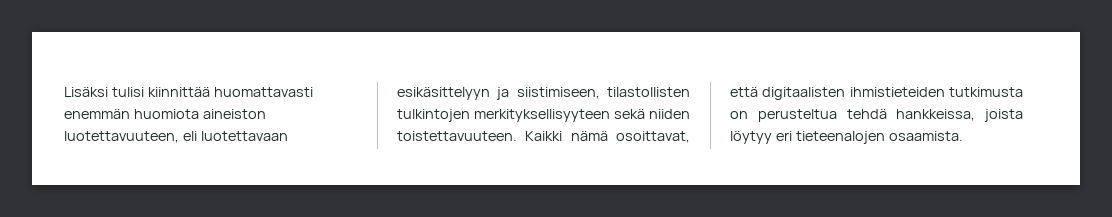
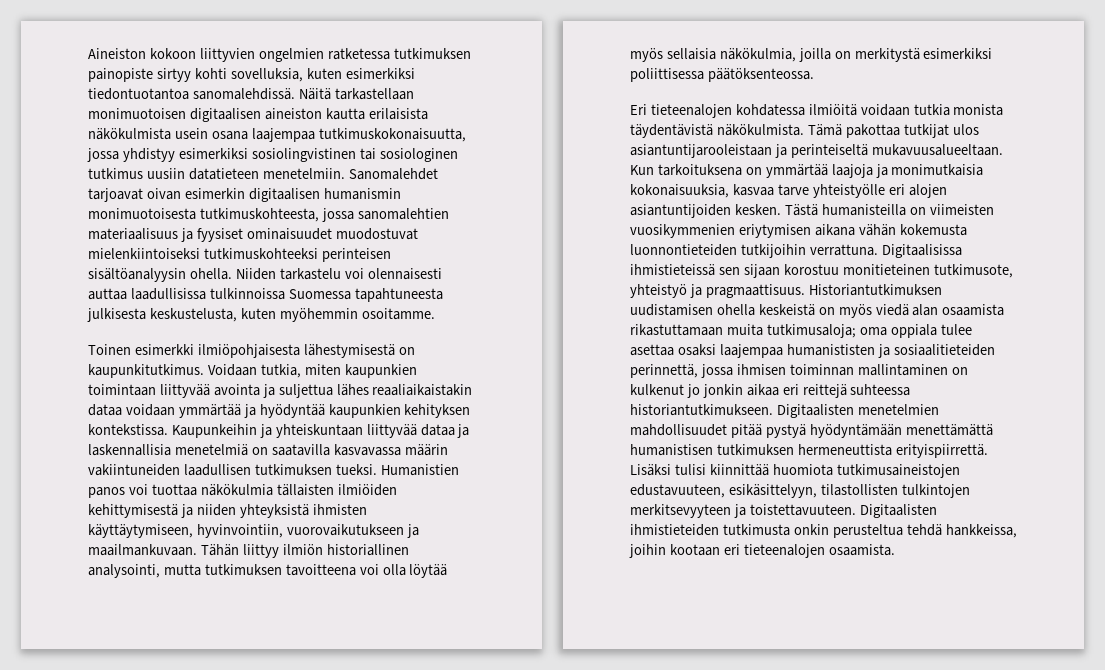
- Lisäksi tulisi kiinnittää huomattavasti enemmän huomiota aineiston luotettavuuteen, eli luotettavaan esikäsittelyyn ja siistimiseen, tilastollisten tulkintojen merkityksellisyyteen sekä niiden toistettavuuteen. Kaikki nämä osoittavat, että digitaalisten ihmistieteiden tutkimusta on perusteltua tehdä hankkeissa, joista löytyy eri tieteenalojen osaamista.
+ Aineiston kokoon liittyvien ongelmien ratketessa tutkimuksen painopiste sirtyy kohti sovelluksia, kuten esimerkiksi tiedontuotantoa sanomalehdissä. Näitä tarkastellaan monimuotoisen digitaalisen aineiston kautta erilaisista näkökulmista usein osana laajempaa tutkimuskokonaisuutta, jossa yhdistyy esimerkiksi sosiolingvistinen tai sosiologinen tutkimus uusiin datatieteen menetelmiin. Sanomalehdet tarjoavat oivan esimerkin digitaalisen humanismin monimuotoisesta tutkimuskohteesta, jossa sanomalehtien materiaalisuus ja fyysiset ominaisuudet muodostuvat mielenkiintoiseksi tutkimuskohteeksi perinteisen sisältöanalyysin ohella. Niiden tarkastelu voi olennaisesti auttaa laadullisissa tulkinnoissa Suomessa tapahtuneesta julkisesta keskustelusta, kuten myöhemmin osoitamme.
+ Toinen esimerkki ilmiöpohjaisesta lähestymisestä on kaupunkitutkimus. Voidaan tutkia, miten kaupunkien toimintaan liittyvää avointa ja suljettua lähes reaaliaikaistakin dataa voidaan ymmärtää ja hyödyntää kaupunkien kehityksen kontekstissa. Kaupunkeihin ja yhteiskuntaan liittyvää dataa ja laskennallisia menetelmiä on saatavilla kasvavassa määrin vakiintuneiden laadullisen tutkimuksen tueksi. Humanistien panos voi tuottaa näkökulmia tällaisten ilmiöiden kehittymisestä ja niiden yhteyksistä ihmisten käyttäytymiseen, hyvinvointiin, vuorovaikutukseen ja maailmankuvaan. Tähän liittyy ilmiön historiallinen analysointi, mutta tutkimuksen tavoitteena voi olla löytää myös sellaisia näkökulmia, joilla on merkitystä esimerkiksi poliittisessa päätöksenteossa.
+ Eri tieteenalojen kohdatessa ilmiöitä voidaan tutkia monista täydentävistä näkökulmista. Tämä pakottaa tutkijat ulos asiantuntijarooleistaan ja perinteiseltä mukavuusalueeltaan. Kun tarkoituksena on ymmärtää laajoja ja monimutkaisia kokonaisuuksia, kasvaa tarve yhteistyölle eri alojen asiantuntijoiden kesken. Tästä humanisteilla on viimeisten vuosikymmenien eriytymisen aikana vähän kokemusta luonnontieteiden tutkijoihin verrattuna. Digitaalisissa ihmistieteissä sen sijaan korostuu monitieteinen tutkimusote, yhteistyö ja pragmaattisuus. Historiantutkimuksen uudistamisen ohella keskeistä on myös viedä alan osaamista rikastuttamaan muita tutkimusaloja; oma oppiala tulee asettaa osaksi laajempaa humanististen ja sosiaalitieteiden perinnettä, jossa ihmisen toiminnan mallintaminen on kulkenut jo jonkin aikaa eri reittejä suhteessa historiantutkimukseen. Digitaalisten menetelmien mahdollisuudet pitää pystyä hyödyntämään menettämättä humanistisen tutkimuksen hermeneuttista erityispiirrettä. Lisäksi tulisi kiinnittää huomiota tutkimusaineistojen edustavuuteen, esikäsittelyyn, tilastollisten tulkintojen merkitsevyyteen ja toistettavuuteen. Digitaalisten ihmistieteiden tutkimusta onkin perusteltua tehdä hankkeissa, joihin kootaan eri tieteenalojen osaamista.

